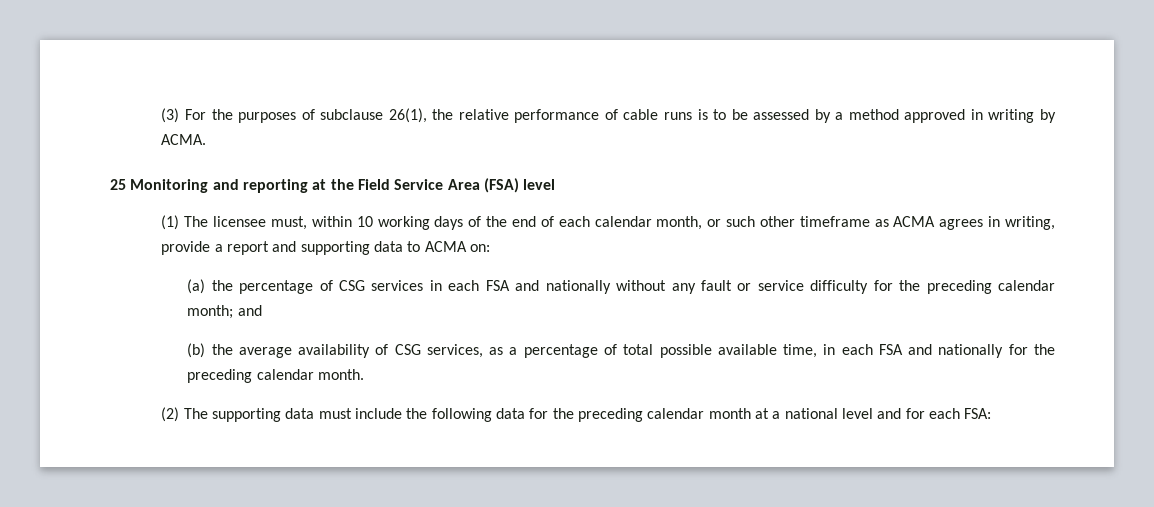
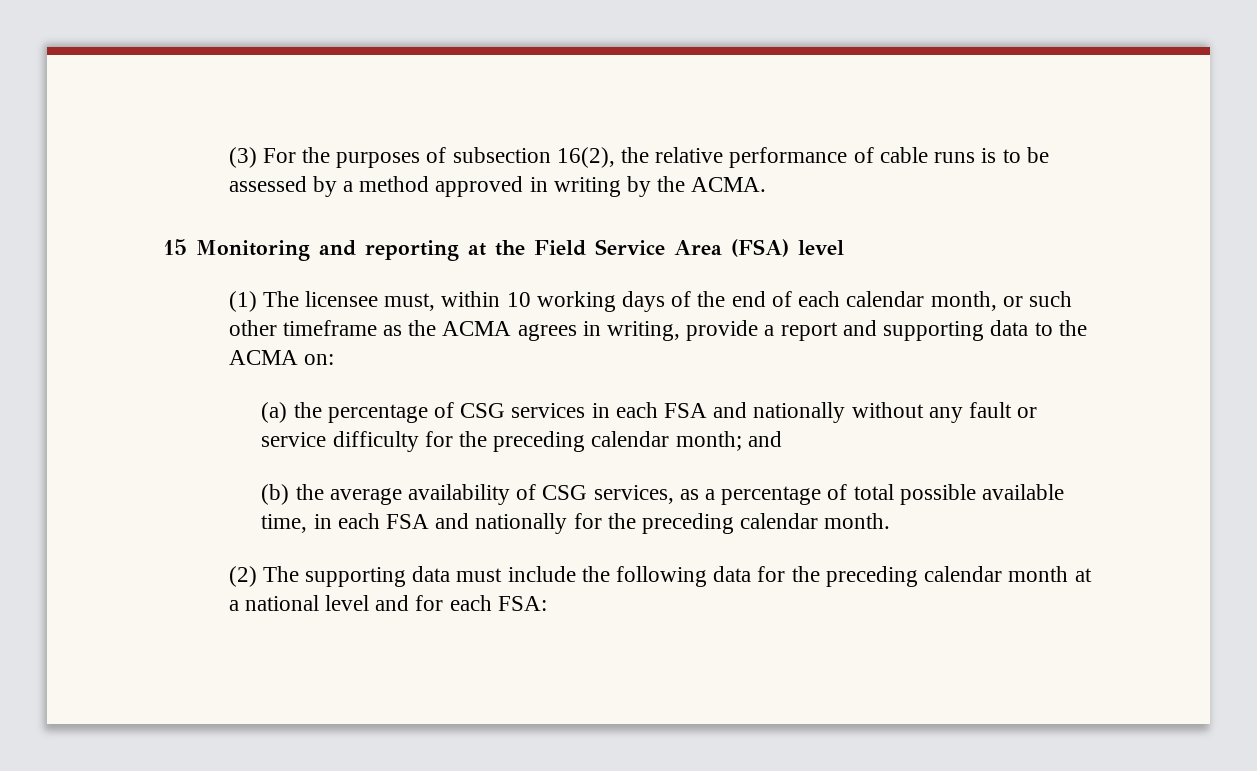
- (3) For the purposes of subclause 26(1), the relative performance of cable runs is to be assessed by a method approved in writing by ACMA.
+ (3) For the purposes of subsection 16(2), the relative performance of cable runs is to be assessed by a method approved in writing by the ACMA.
- 25 Monitoring and reporting at the Field Service Area (FSA) level
+ 15 Monitoring and reporting at the Field Service Area (FSA) level
- (1) The licensee must, within 10 working days of the end of each calendar month, or such other timeframe as ACMA agrees in writing, provide a report and supporting data to ACMA on:
+ (1) The licensee must, within 10 working days of the end of each calendar month, or such other timeframe as the ACMA agrees in writing, provide a report and supporting data to the ACMA on:

